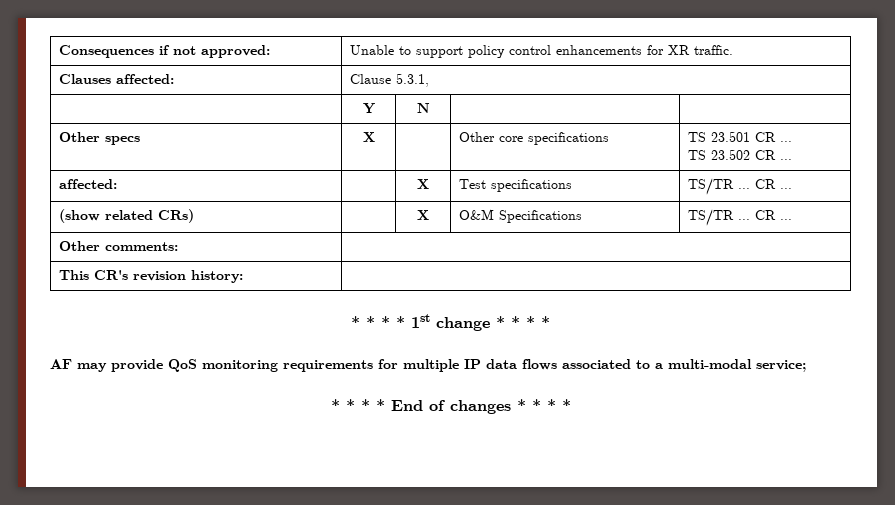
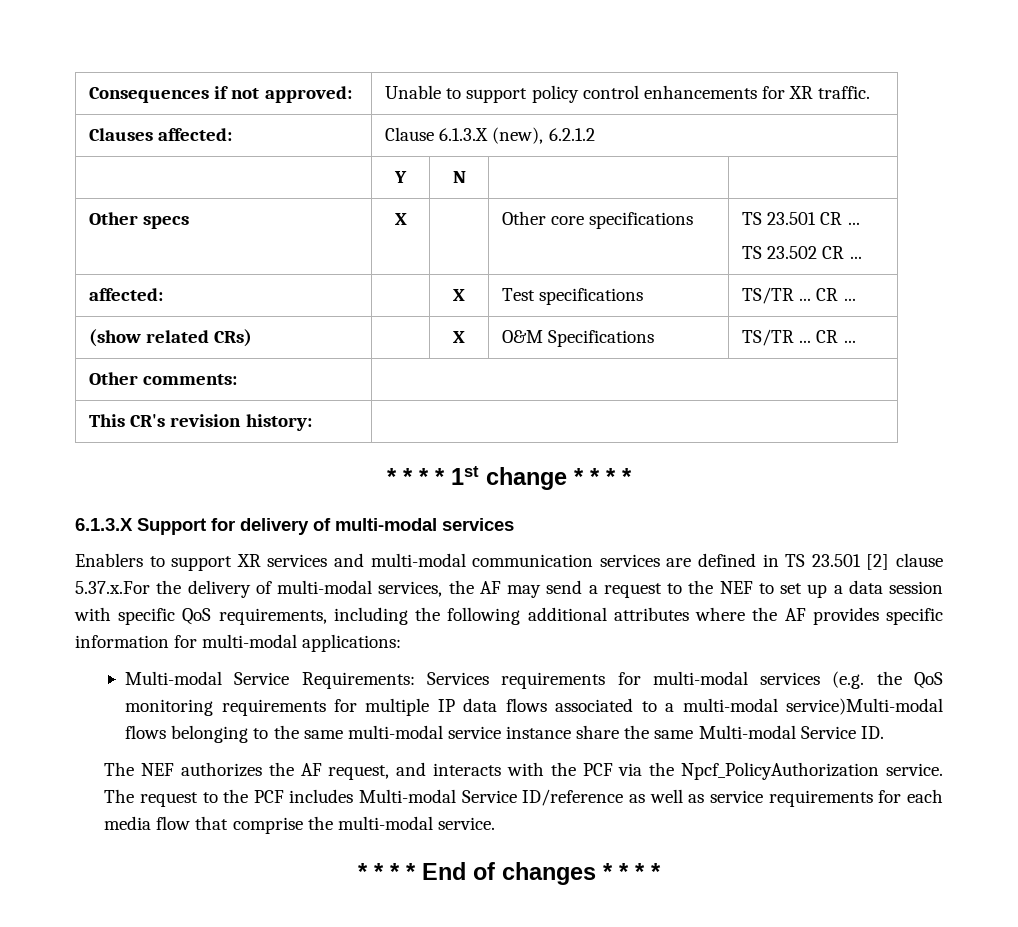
- Clauses affected: | Clause 5.3.1,
+ Clauses affected: | Clause 6.1.3.X (new), 6.2.1.2
- AF may provide QoS monitoring requirements for multiple IP data flows associated to a multi-modal service;
+ 6.1.3.X Support for delivery of multi-modal services
+ Enablers to support XR services and multi-modal communication services are defined in TS 23.501 [2] clause 5.37.x.For the delivery of multi-modal services, the AF may send a request to the NEF to set up a data session with specific QoS requirements, including the following additional attributes where the AF provides specific information for multi-modal applications:
+ Multi-modal Service Requirements: Services requirements for multi-modal services (e.g. the QoS monitoring requirements for multiple IP data flows associated to a multi-modal service)Multi-modal flows belonging to the same multi-modal service instance share the same Multi-modal Service ID.
+ The NEF authorizes the AF request, and interacts with the PCF via the Npcf_PolicyAuthorization service. The request to the PCF includes Multi-modal Service ID/reference as well as service requirements for each media flow that comprise the multi-modal service.

